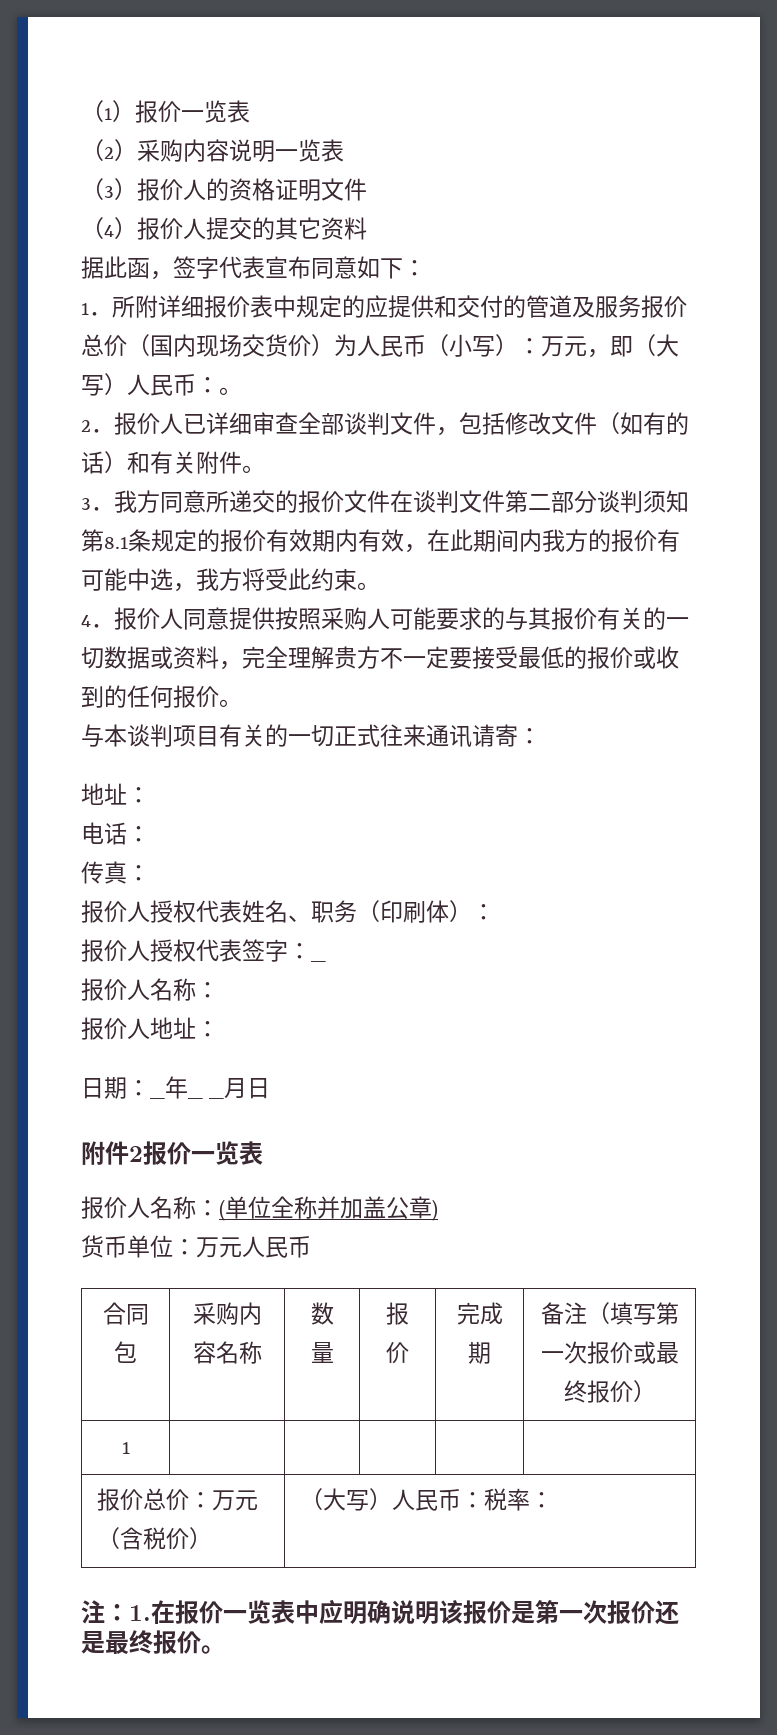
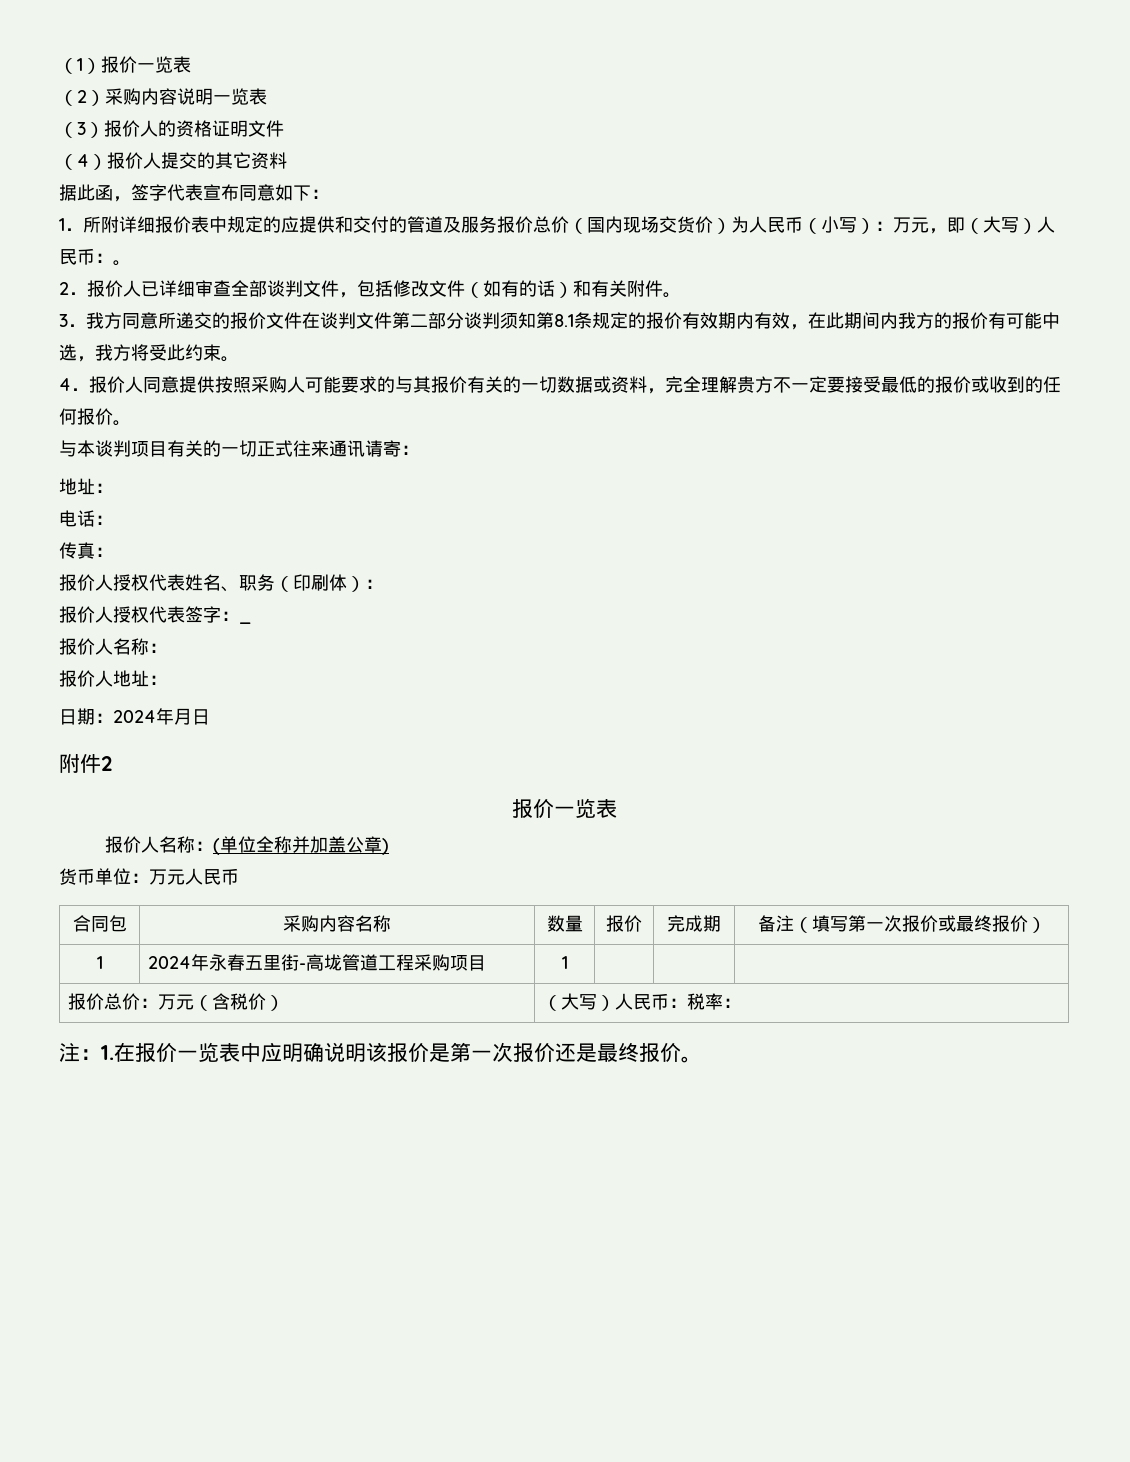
- 日期：_年_ _月日
+ 日期：2024年月日
- 附件2报价一览表
+ 附件2
+ 报价一览表
- 1 | | | | |
+ 1 | 2024年永春五里街-高垅管道工程采购项目 | 1 | | |

